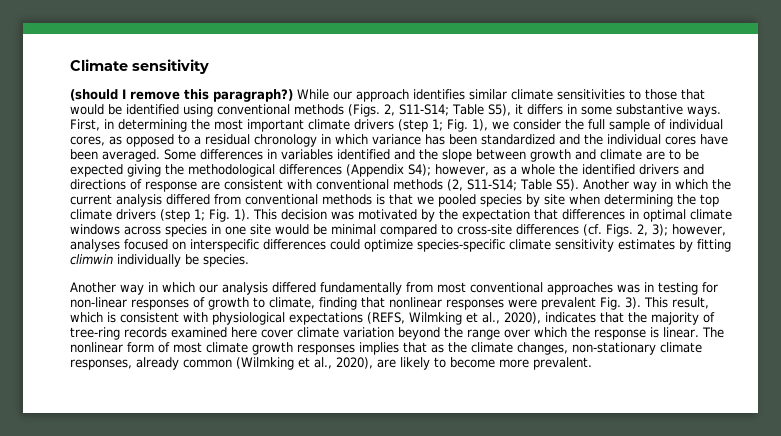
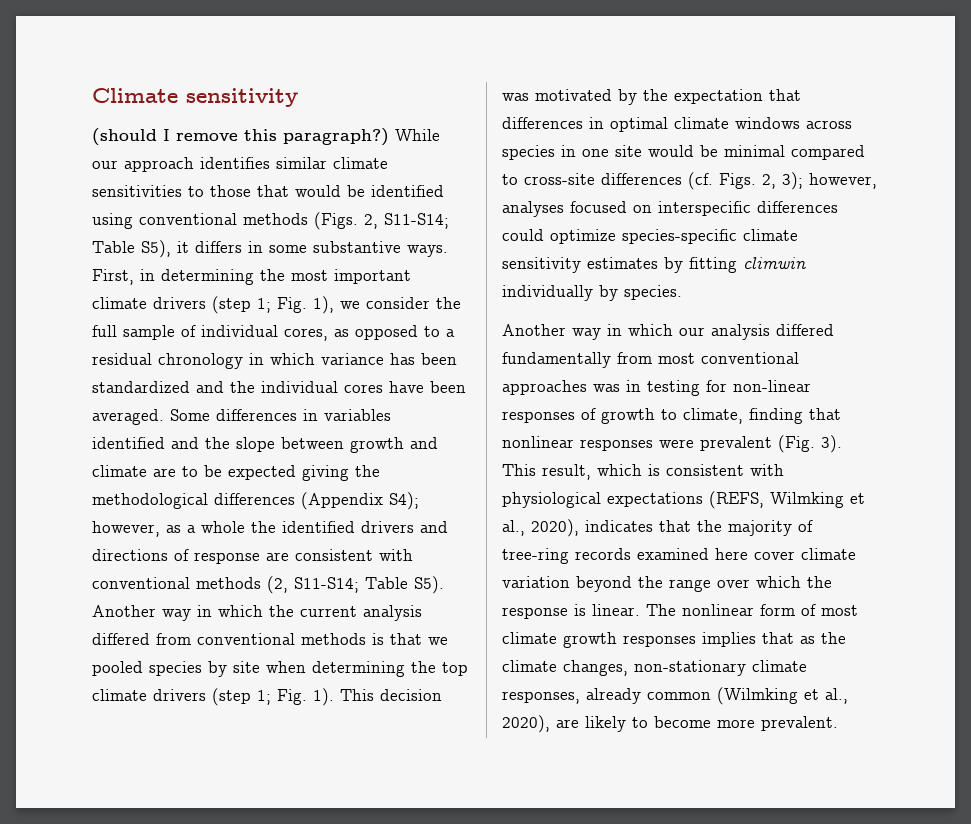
- This decision was motivated by the expectation that differences in optimal climate windows across species in one site would be minimal compared to cross-site differences (cf. Figs. 2, 3); however, analyses focused on interspecific differences could optimize species-specific climate sensitivity estimates by fitting climwin individually be species.
+ This decision was motivated by the expectation that differences in optimal climate windows across species in one site would be minimal compared to cross-site differences (cf. Figs. 2, 3); however, analyses focused on interspecific differences could optimize species-specific climate sensitivity estimates by fitting climwin individually by species.
- Another way in which our analysis differed fundamentally from most conventional approaches was in testing for non-linear responses of growth to climate, finding that nonlinear responses were prevalent Fig. 3).
+ Another way in which our analysis differed fundamentally from most conventional approaches was in testing for non-linear responses of growth to climate, finding that nonlinear responses were prevalent (Fig. 3).

